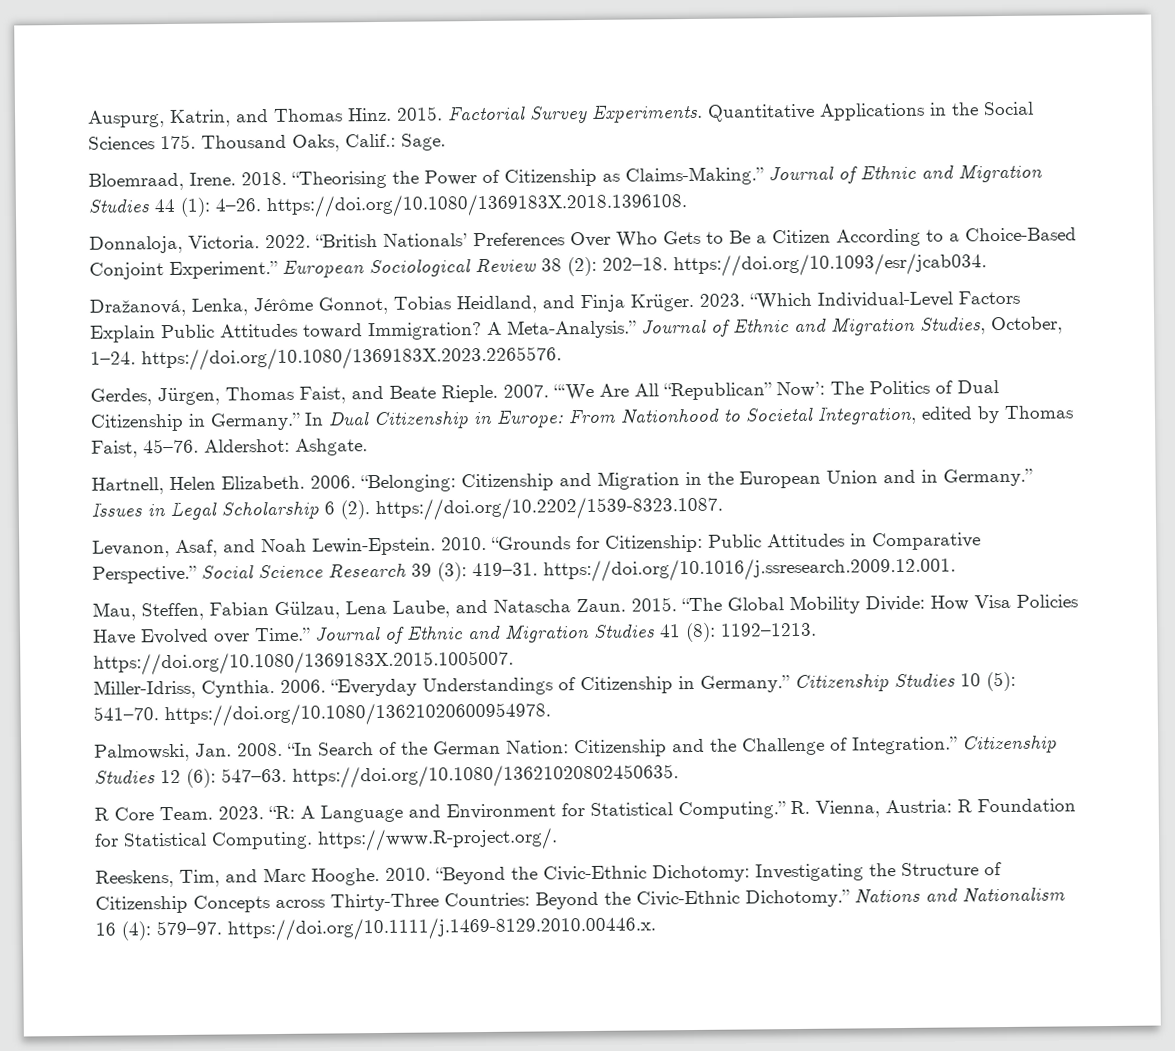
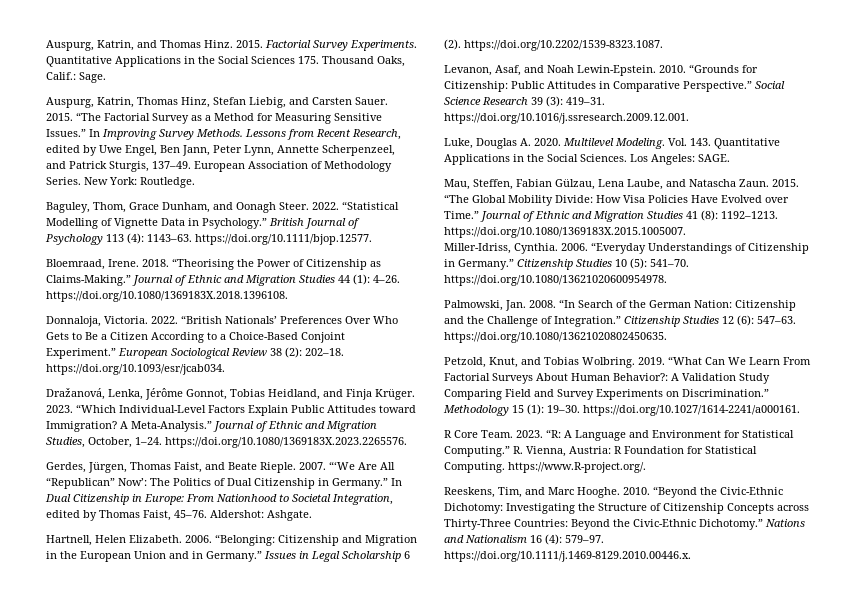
+ Auspurg, Katrin, Thomas Hinz, Stefan Liebig, and Carsten Sauer. 2015. “The Factorial Survey as a Method for Measuring Sensitive Issues.” In Improving Survey Methods. Lessons from Recent Research, edited by Uwe Engel, Ben Jann, Peter Lynn, Annette Scherpenzeel, and Patrick Sturgis, 137–49. European Association of Methodology Series. New York: Routledge.
+ Baguley, Thom, Grace Dunham, and Oonagh Steer. 2022. “Statistical Modelling of Vignette Data in Psychology.” British Journal of Psychology 113 (4): 1143–63. https://doi.org/10.1111/bjop.12577.
+ Luke, Douglas A. 2020. Multilevel Modeling. Vol. 143. Quantitative Applications in the Social Sciences. Los Angeles: SAGE.
+ Petzold, Knut, and Tobias Wolbring. 2019. “What Can We Learn From Factorial Surveys About Human Behavior?: A Validation Study Comparing Field and Survey Experiments on Discrimination.” Methodology 15 (1): 19–30. https://doi.org/10.1027/1614-2241/a000161.

